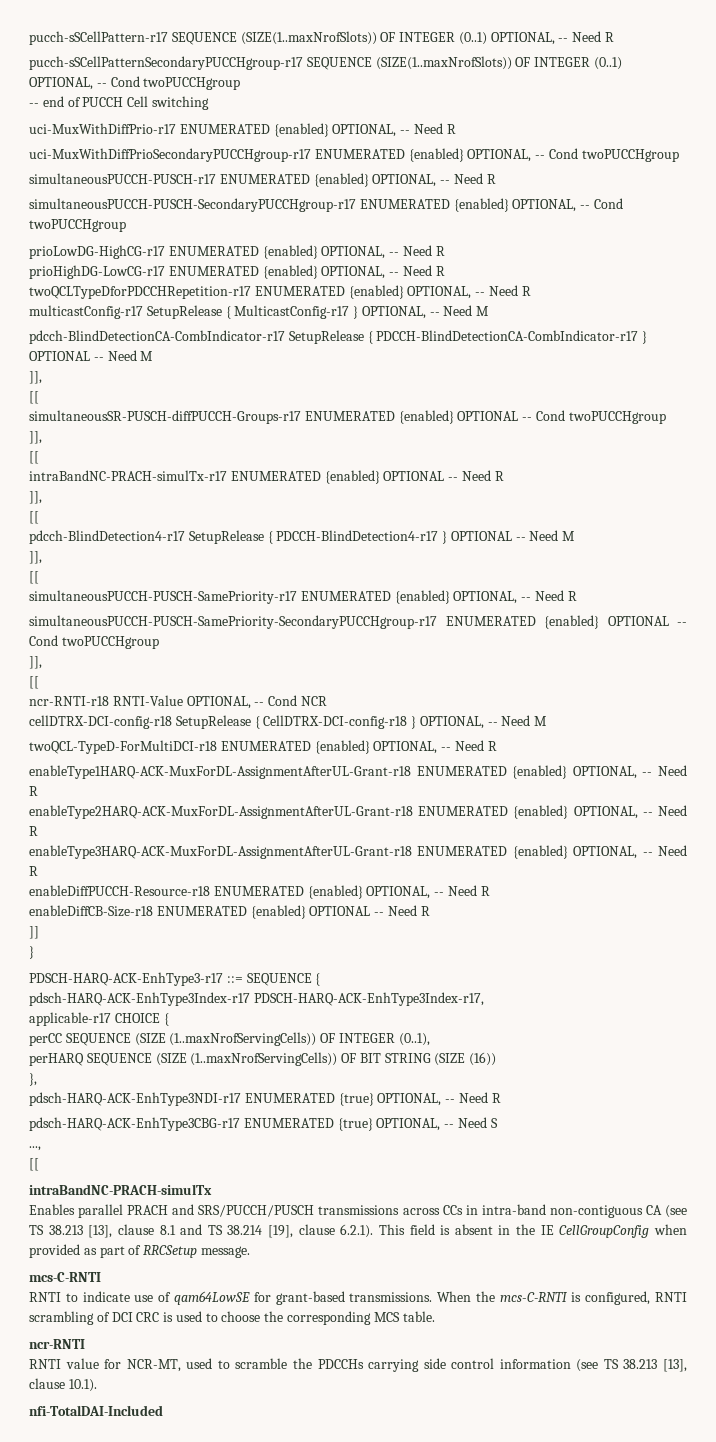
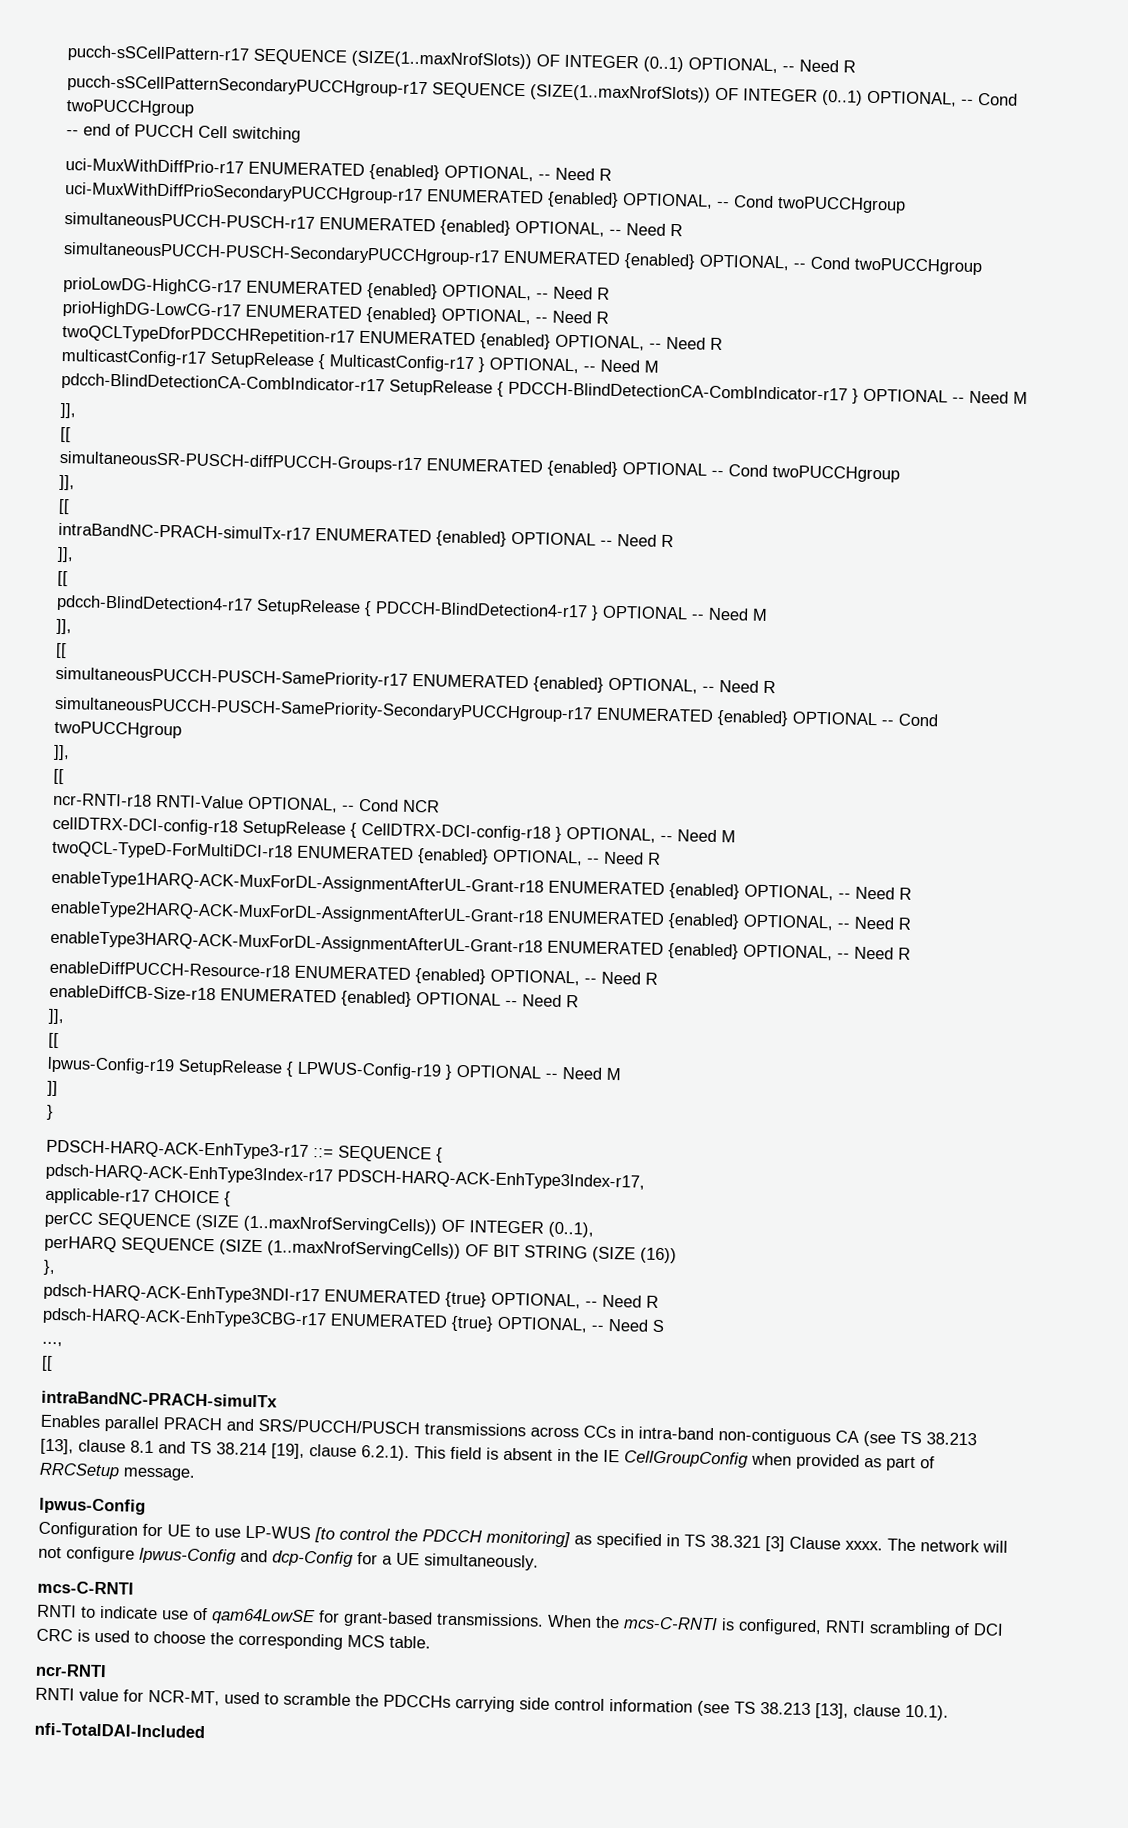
  enableDiffCB-Size-r18 ENUMERATED {enabled} OPTIONAL -- Need R
+ ]],
+ [[
+ lpwus-Config-r19 SetupRelease { LPWUS-Config-r19 } OPTIONAL -- Need M
  Enables parallel PRACH and SRS/PUCCH/PUSCH transmissions across CCs in intra-band non-contiguous CA (see TS 38.213 [13], clause 8.1 and TS 38.214 [19], clause 6.2.1). This field is absent in the IE CellGroupConfig when provided as part of RRCSetup message.
+ lpwus-Config
+ Configuration for UE to use LP-WUS [to control the PDCCH monitoring] as specified in TS 38.321 [3] Clause xxxx. The network will not configure lpwus-Config and dcp-Config for a UE simultaneously.

